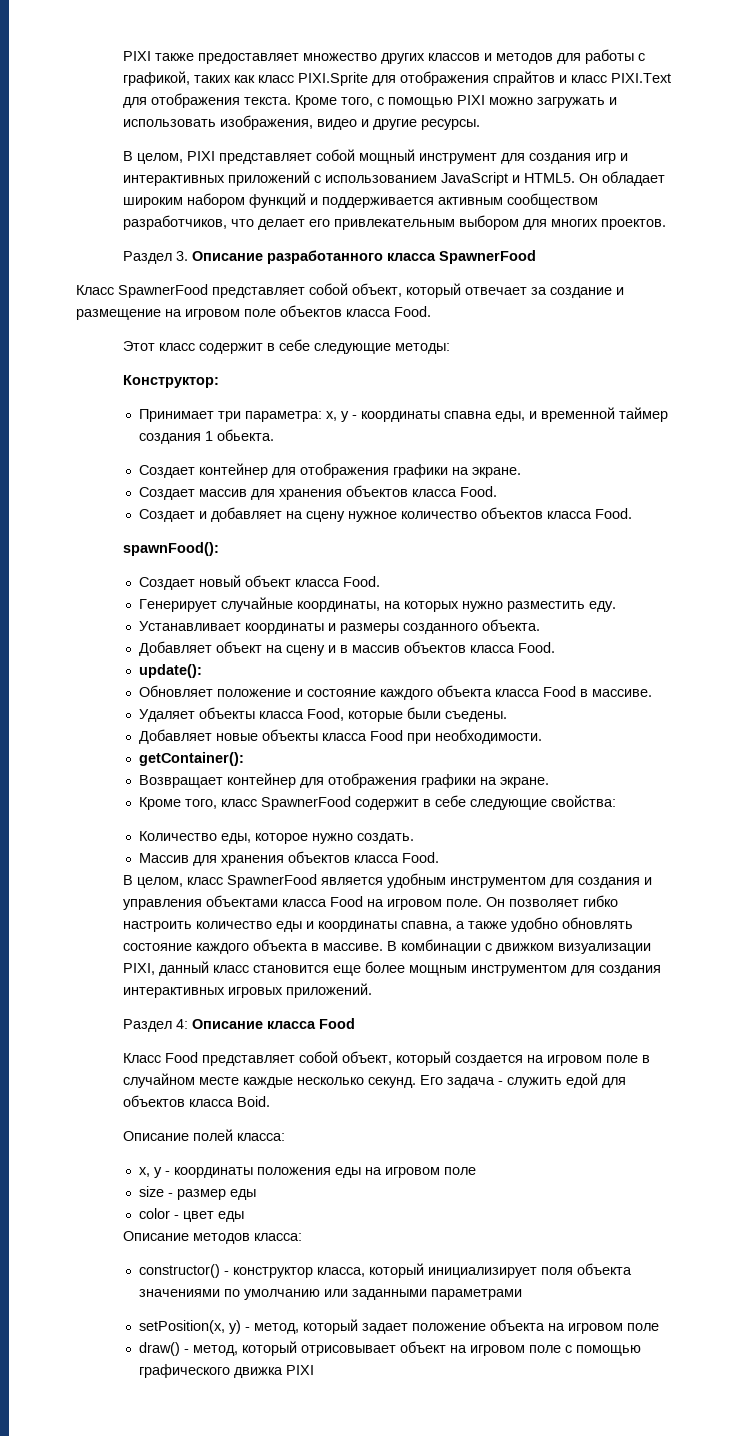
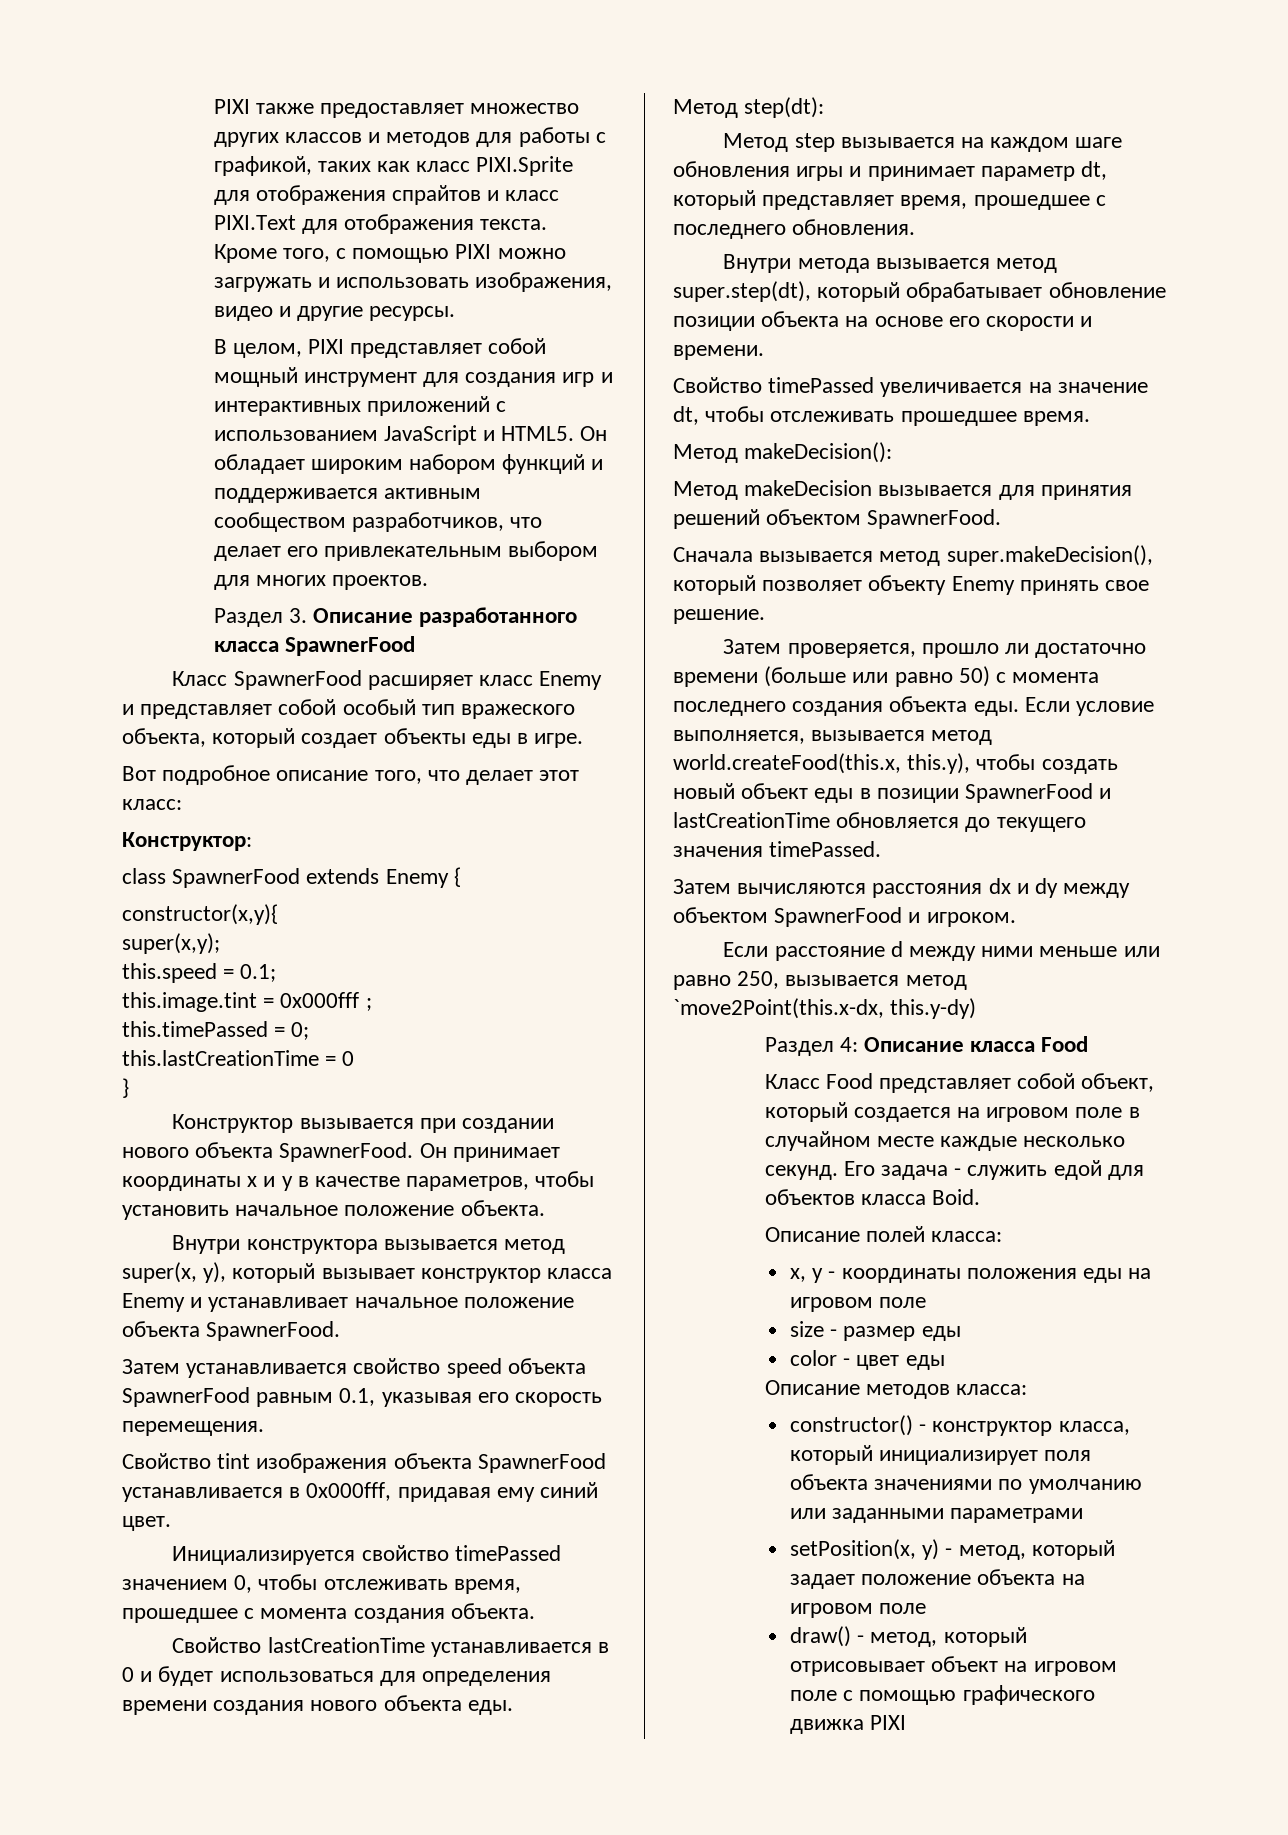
- Класс SpawnerFood представляет собой объект, который отвечает за создание и размещение на игровом поле объектов класса Food.
- Этот класс содержит в себе следующие методы:
+ Класс SpawnerFood расширяет класс Enemy и представляет собой особый тип вражеского объекта, который создает объекты еды в игре.
+ Вот подробное описание того, что делает этот класс:
  Конструктор:
- Принимает три параметра: x, y - координаты спавна еды, и временной таймер создания 1 обьекта.
- Создает контейнер для отображения графики на экране.
- Создает массив для хранения объектов класса Food.
- Создает и добавляет на сцену нужное количество объектов класса Food.
- spawnFood():
- Создает новый объект класса Food.
- Генерирует случайные координаты, на которых нужно разместить еду.
- Устанавливает координаты и размеры созданного объекта.
- Добавляет объект на сцену и в массив объектов класса Food.
- update():
- Обновляет положение и состояние каждого объекта класса Food в массиве.
- Удаляет объекты класса Food, которые были съедены.
- Добавляет новые объекты класса Food при необходимости.
- getContainer():
- Возвращает контейнер для отображения графики на экране.
- Кроме того, класс SpawnerFood содержит в себе следующие свойства:
- Количество еды, которое нужно создать.
- Массив для хранения объектов класса Food.
- В целом, класс SpawnerFood является удобным инструментом для создания и управления объектами класса Food на игровом поле. Он позволяет гибко настроить количество еды и координаты спавна, а также удобно обновлять состояние каждого объекта в массиве. В комбинации с движком визуализации PIXI, данный класс становится еще более мощным инструментом для создания интерактивных игровых приложений.
+ class SpawnerFood extends Enemy {
+ constructor(x,y){
+ super(x,y);
+ this.speed = 0.1;
+ this.image.tint = 0x000fff ;
+ this.timePassed = 0;
+ this.lastCreationTime = 0
+ }
+ Конструктор вызывается при создании нового объекта SpawnerFood. Он принимает координаты x и y в качестве параметров, чтобы установить начальное положение объекта.
+ Внутри конструктора вызывается метод super(x, y), который вызывает конструктор класса Enemy и устанавливает начальное положение объекта SpawnerFood.
+ Затем устанавливается свойство speed объекта SpawnerFood равным 0.1, указывая его скорость перемещения.
+ Свойство tint изображения объекта SpawnerFood устанавливается в 0x000fff, придавая ему синий цвет.
+ Инициализируется свойство timePassed значением 0, чтобы отслеживать время, прошедшее с момента создания объекта.
+ Свойство lastCreationTime устанавливается в 0 и будет использоваться для определения времени создания нового объекта еды.
+ Метод step(dt):
+ Метод step вызывается на каждом шаге обновления игры и принимает параметр dt, который представляет время, прошедшее с последнего обновления.
+ Внутри метода вызывается метод super.step(dt), который обрабатывает обновление позиции объекта на основе его скорости и времени.
+ Свойство timePassed увеличивается на значение dt, чтобы отслеживать прошедшее время.
+ Метод makeDecision():
+ Метод makeDecision вызывается для принятия решений объектом SpawnerFood.
+ Сначала вызывается метод super.makeDecision(), который позволяет объекту Enemy принять свое решение.
+ Затем проверяется, прошло ли достаточно времени (больше или равно 50) с момента последнего создания объекта еды. Если условие выполняется, вызывается метод world.createFood(this.x, this.y), чтобы создать новый объект еды в позиции SpawnerFood и lastCreationTime обновляется до текущего значения timePassed.
+ Затем вычисляются расстояния dx и dy между объектом SpawnerFood и игроком.
+ Если расстояние d между ними меньше или равно 250, вызывается метод `move2Point(this.x-dx, this.y-dy)

